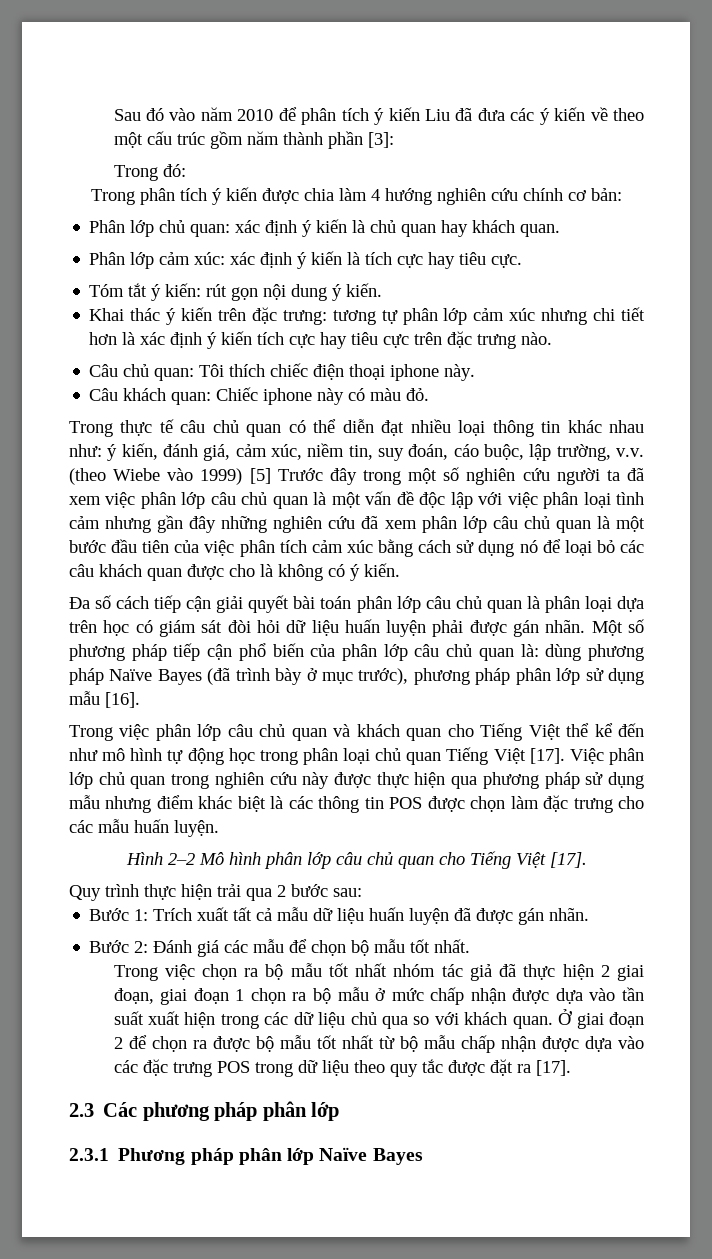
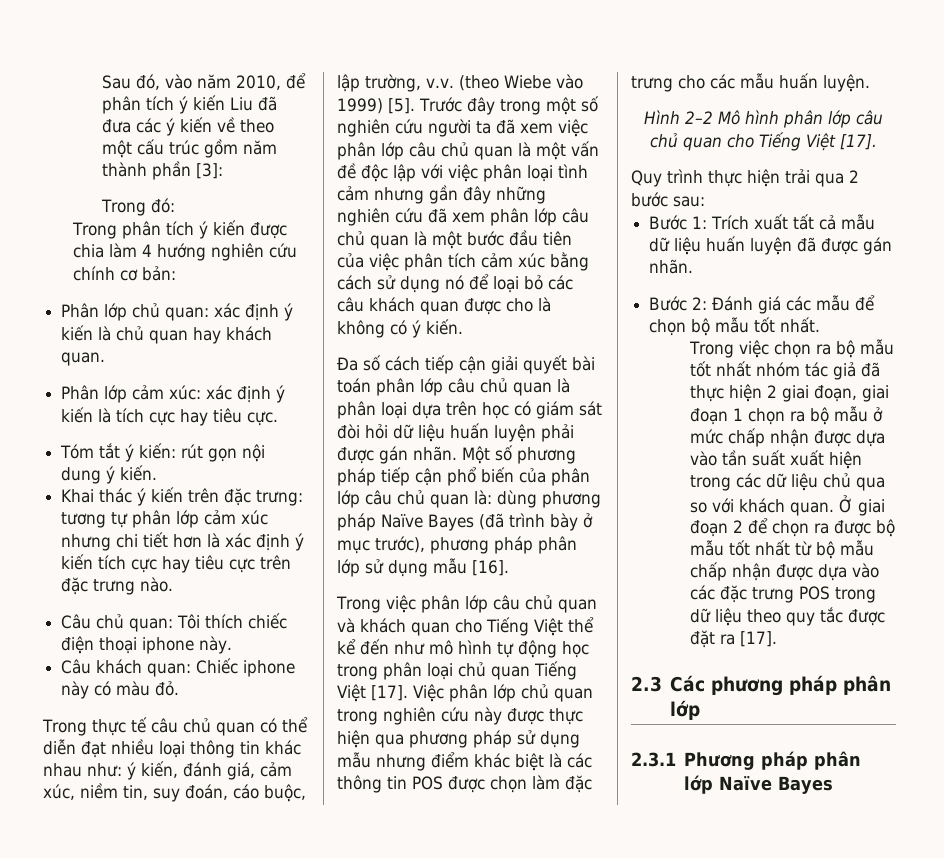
- Sau đó vào năm 2010 để phân tích ý kiến Liu đã đưa các ý kiến về theo một cấu trúc gồm năm thành phần [3]:
+ Sau đó, vào năm 2010, để phân tích ý kiến Liu đã đưa các ý kiến về theo một cấu trúc gồm năm thành phần [3]:
- ý kiến, đánh giá, cảm xúc, niềm tin, suy đoán, cáo buộc, lập trường, v.v. (theo Wiebe vào 1999) [5] Trước đây trong một số nghiên cứu người ta đã xem việc phân lớp câu chủ quan là một vấn đề độc lập với việc phân loại tình cảm nhưng gần đây những nghiên cứu đã xem phân lớp câu chủ quan là một bước đầu tiên của việc phân tích cảm xúc bằng cách sử dụng nó để loại bỏ các câu khách quan được cho là không có ý kiến.
+ ý kiến, đánh giá, cảm xúc, niềm tin, suy đoán, cáo buộc, lập trường, v.v. (theo Wiebe vào 1999) [5]. Trước đây trong một số nghiên cứu người ta đã xem việc phân lớp câu chủ quan là một vấn đề độc lập với việc phân loại tình cảm nhưng gần đây những nghiên cứu đã xem phân lớp câu chủ quan là một bước đầu tiên của việc phân tích cảm xúc bằng cách sử dụng nó để loại bỏ các câu khách quan được cho là không có ý kiến.

